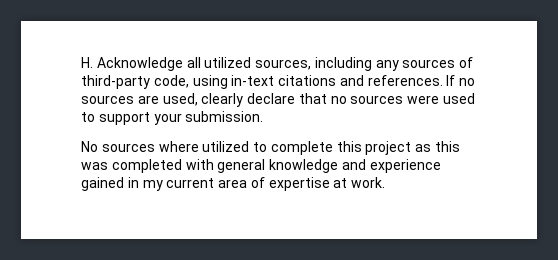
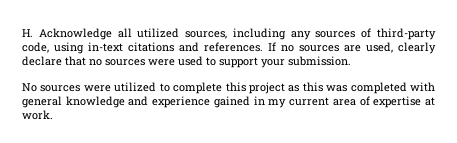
- No sources where utilized to complete this project as this was completed with general knowledge and experience gained in my current area of expertise at work.
+ No sources were utilized to complete this project as this was completed with general knowledge and experience gained in my current area of expertise at work.

